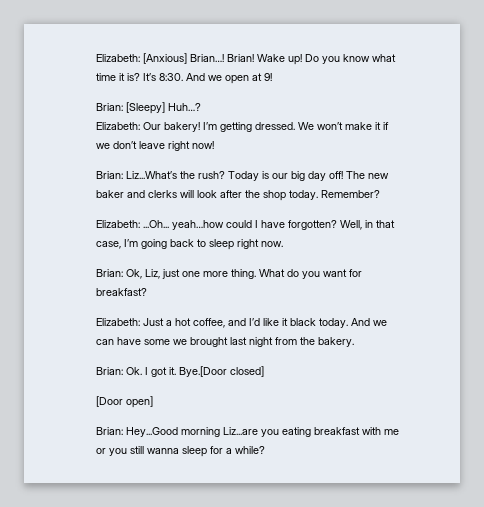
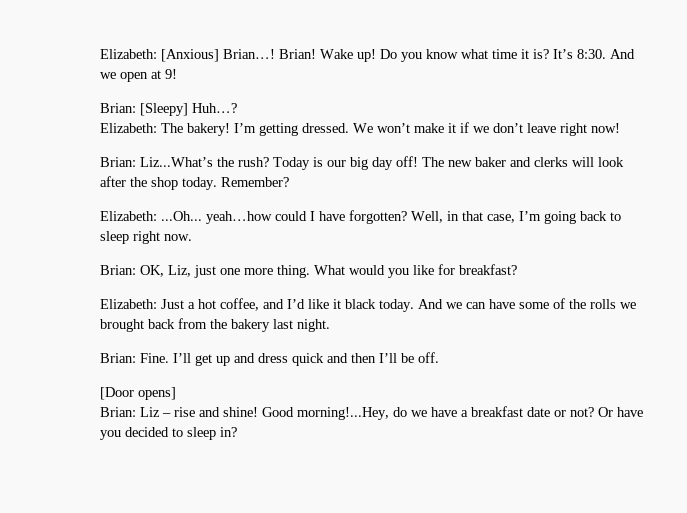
- Elizabeth: Our bakery!
+ Elizabeth: The bakery!
- Brian: Ok, Liz, just one more thing.
+ Brian: OK, Liz, just one more thing.
- What do you want for breakfast?
+ What would you like for breakfast?
- And we can have some we brought last night from the bakery.
- Brian: Ok. I got it. Bye.[Door closed]
+ And we can have some of the rolls we brought back from the bakery last night.
+ Brian: Fine. I’ll get up and dress quick and then I’ll be off.
- [Door open]
- Brian: Hey...Good morning Liz...are you eating breakfast with me or you still wanna sleep for a while?
+ [Door opens]
+ Brian: Liz – rise and shine! Good morning!...Hey, do we have a breakfast date or not? Or have you decided to sleep in?

